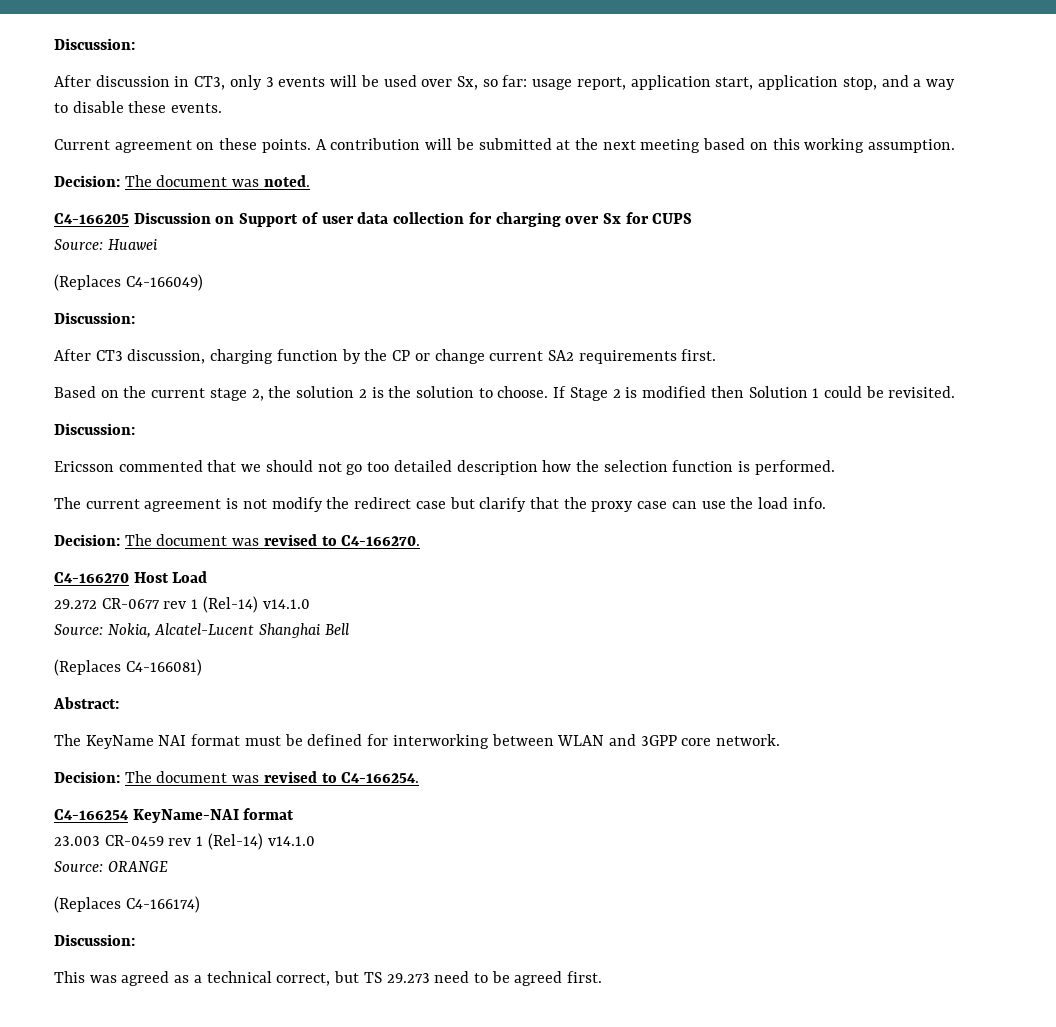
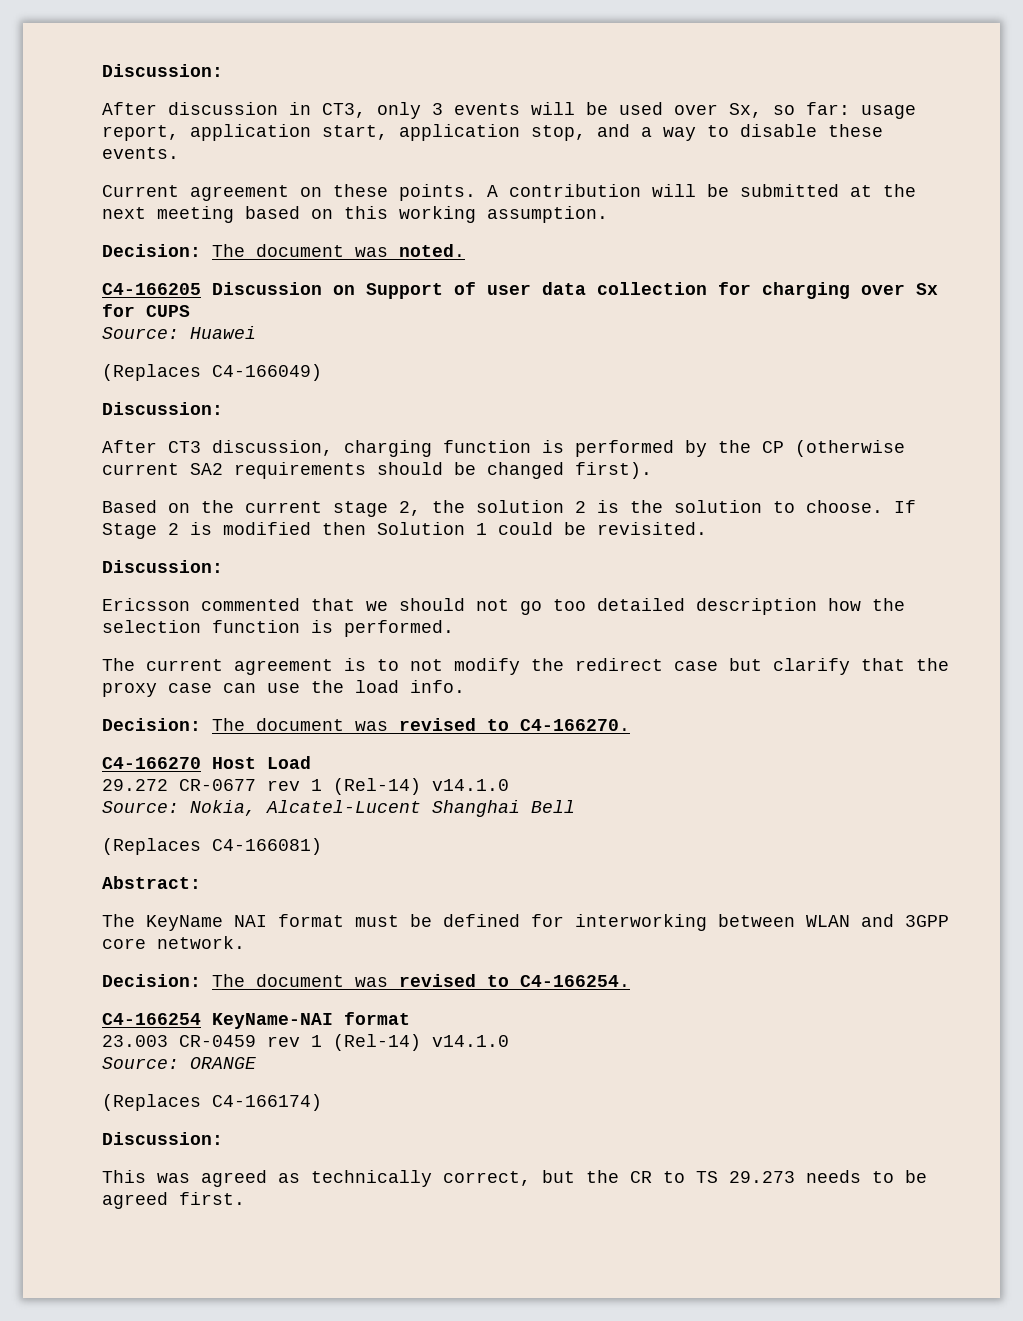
- After CT3 discussion, charging function by the CP or change current SA2 requirements first.
+ After CT3 discussion, charging function is performed by the CP (otherwise current SA2 requirements should be changed first).
- The current agreement is not modify the redirect case but clarify that the proxy case can use the load info.
+ The current agreement is to not modify the redirect case but clarify that the proxy case can use the load info.
- This was agreed as a technical correct, but TS 29.273 need to be agreed first.
+ This was agreed as technically correct, but the CR to TS 29.273 needs to be agreed first.

